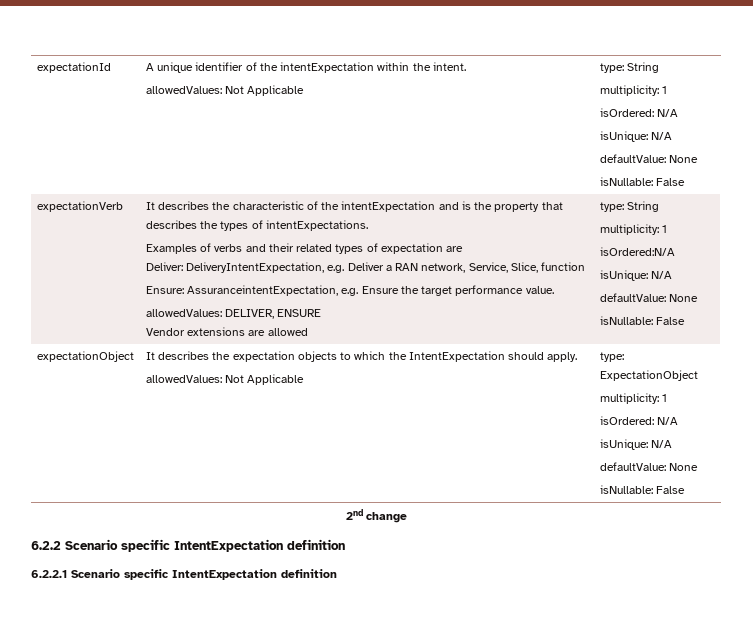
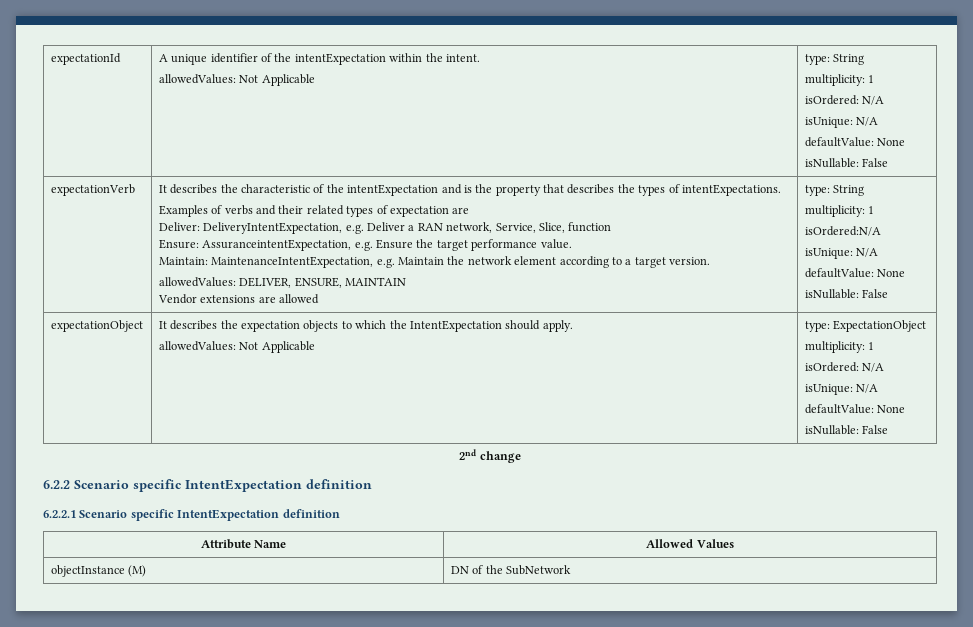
+ Maintain: MaintenanceIntentExpectation, e.g. Maintain the network element according to a target version.
- allowedValues: DELIVER, ENSURE
+ allowedValues: DELIVER, ENSURE, MAINTAIN
+ Attribute Name | Allowed Values
+ objectInstance (M) | DN of the SubNetwork

